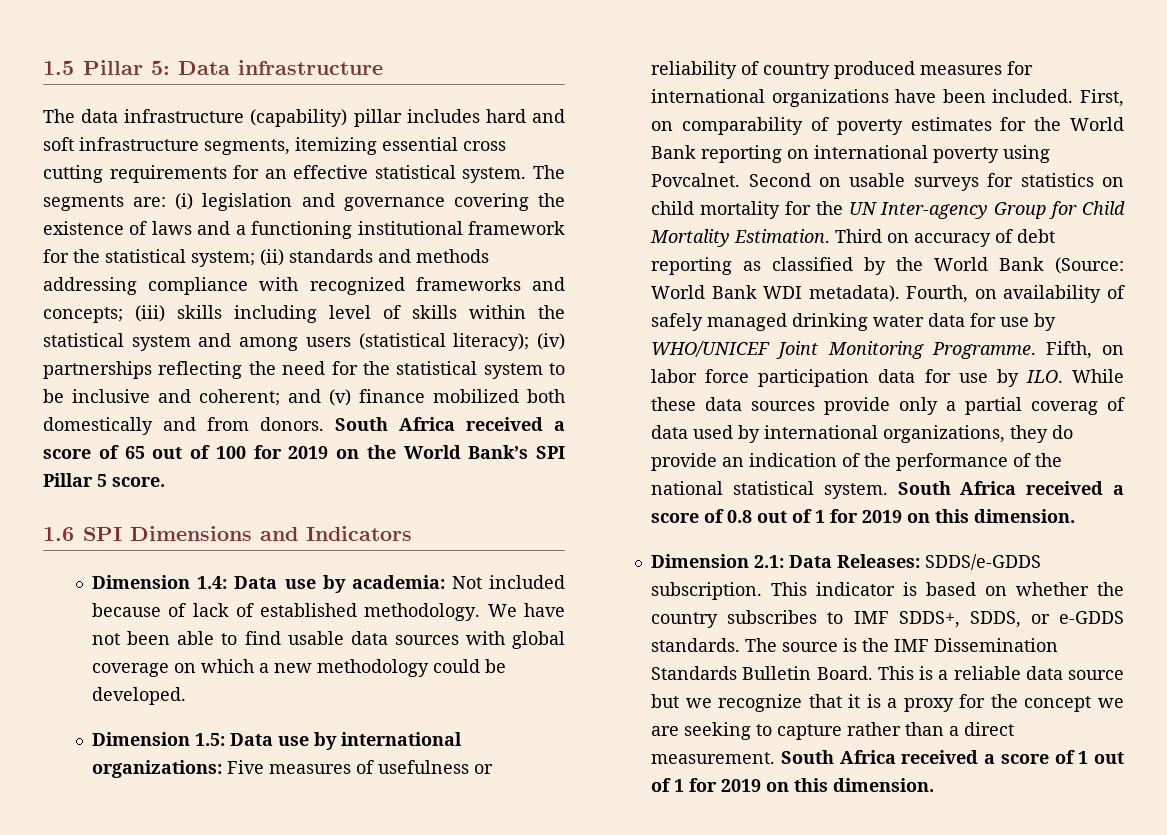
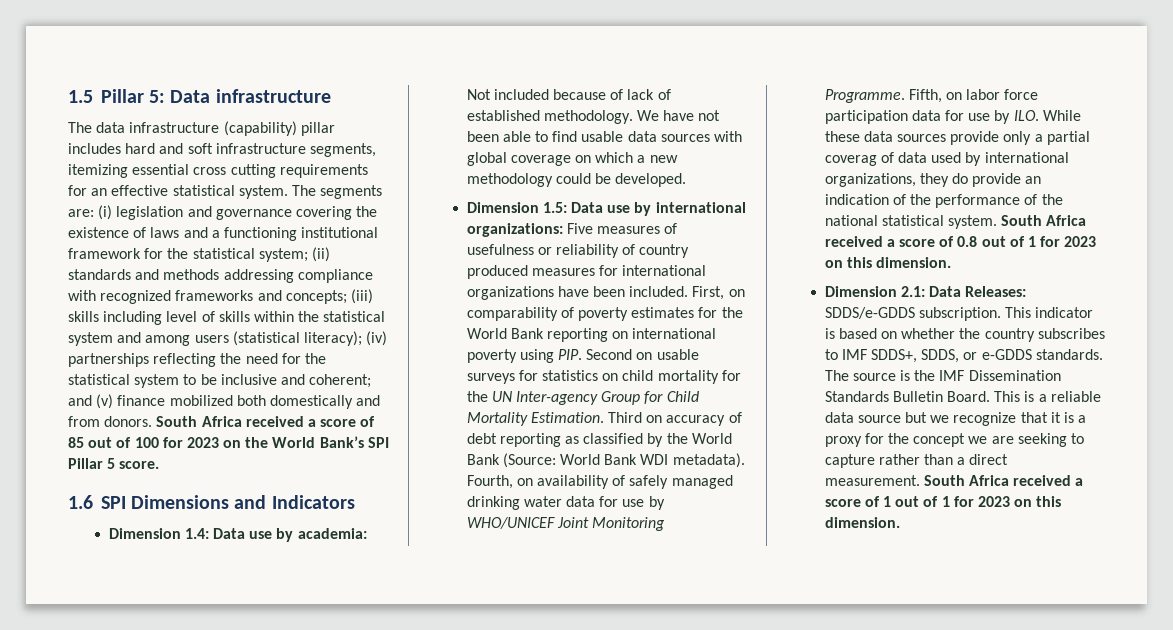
- South Africa received a score of 65 out of 100 for 2019 on the World Bank’s SPI Pillar 5 score.
+ South Africa received a score of 85 out of 100 for 2023 on the World Bank’s SPI Pillar 5 score.
- First, on comparability of poverty estimates for the World Bank reporting on international poverty using Povcalnet. Second on usable surveys for statistics on child mortality for the UN Inter-agency Group for Child Mortality Estimation.
+ First, on comparability of poverty estimates for the World Bank reporting on international poverty using PIP. Second on usable surveys for statistics on child mortality for the UN Inter-agency Group for Child Mortality Estimation.
- South Africa received a score of 0.8 out of 1 for 2019 on this dimension.
+ South Africa received a score of 0.8 out of 1 for 2023 on this dimension.
- South Africa received a score of 1 out of 1 for 2019 on this dimension.
+ South Africa received a score of 1 out of 1 for 2023 on this dimension.

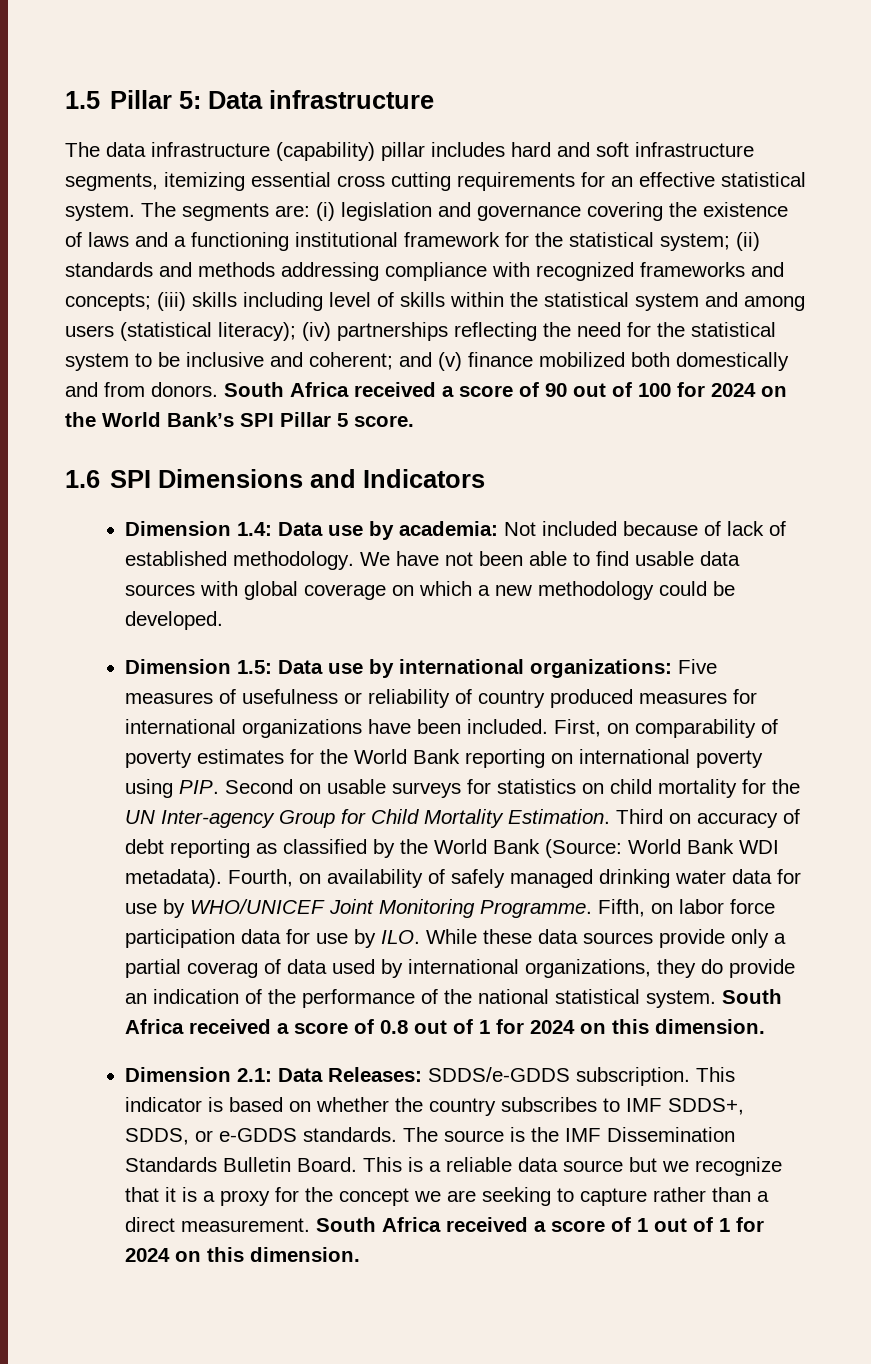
- South Africa received a score of 85 out of 100 for 2023 on the World Bank’s SPI Pillar 5 score.
+ South Africa received a score of 90 out of 100 for 2024 on the World Bank’s SPI Pillar 5 score.
- South Africa received a score of 0.8 out of 1 for 2023 on this dimension.
+ South Africa received a score of 0.8 out of 1 for 2024 on this dimension.
- South Africa received a score of 1 out of 1 for 2023 on this dimension.
+ South Africa received a score of 1 out of 1 for 2024 on this dimension.

